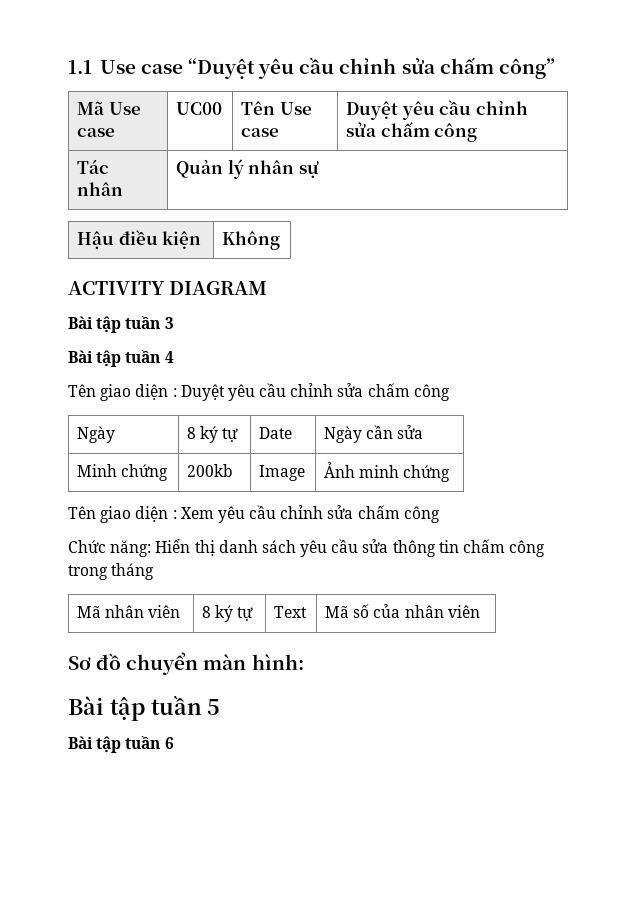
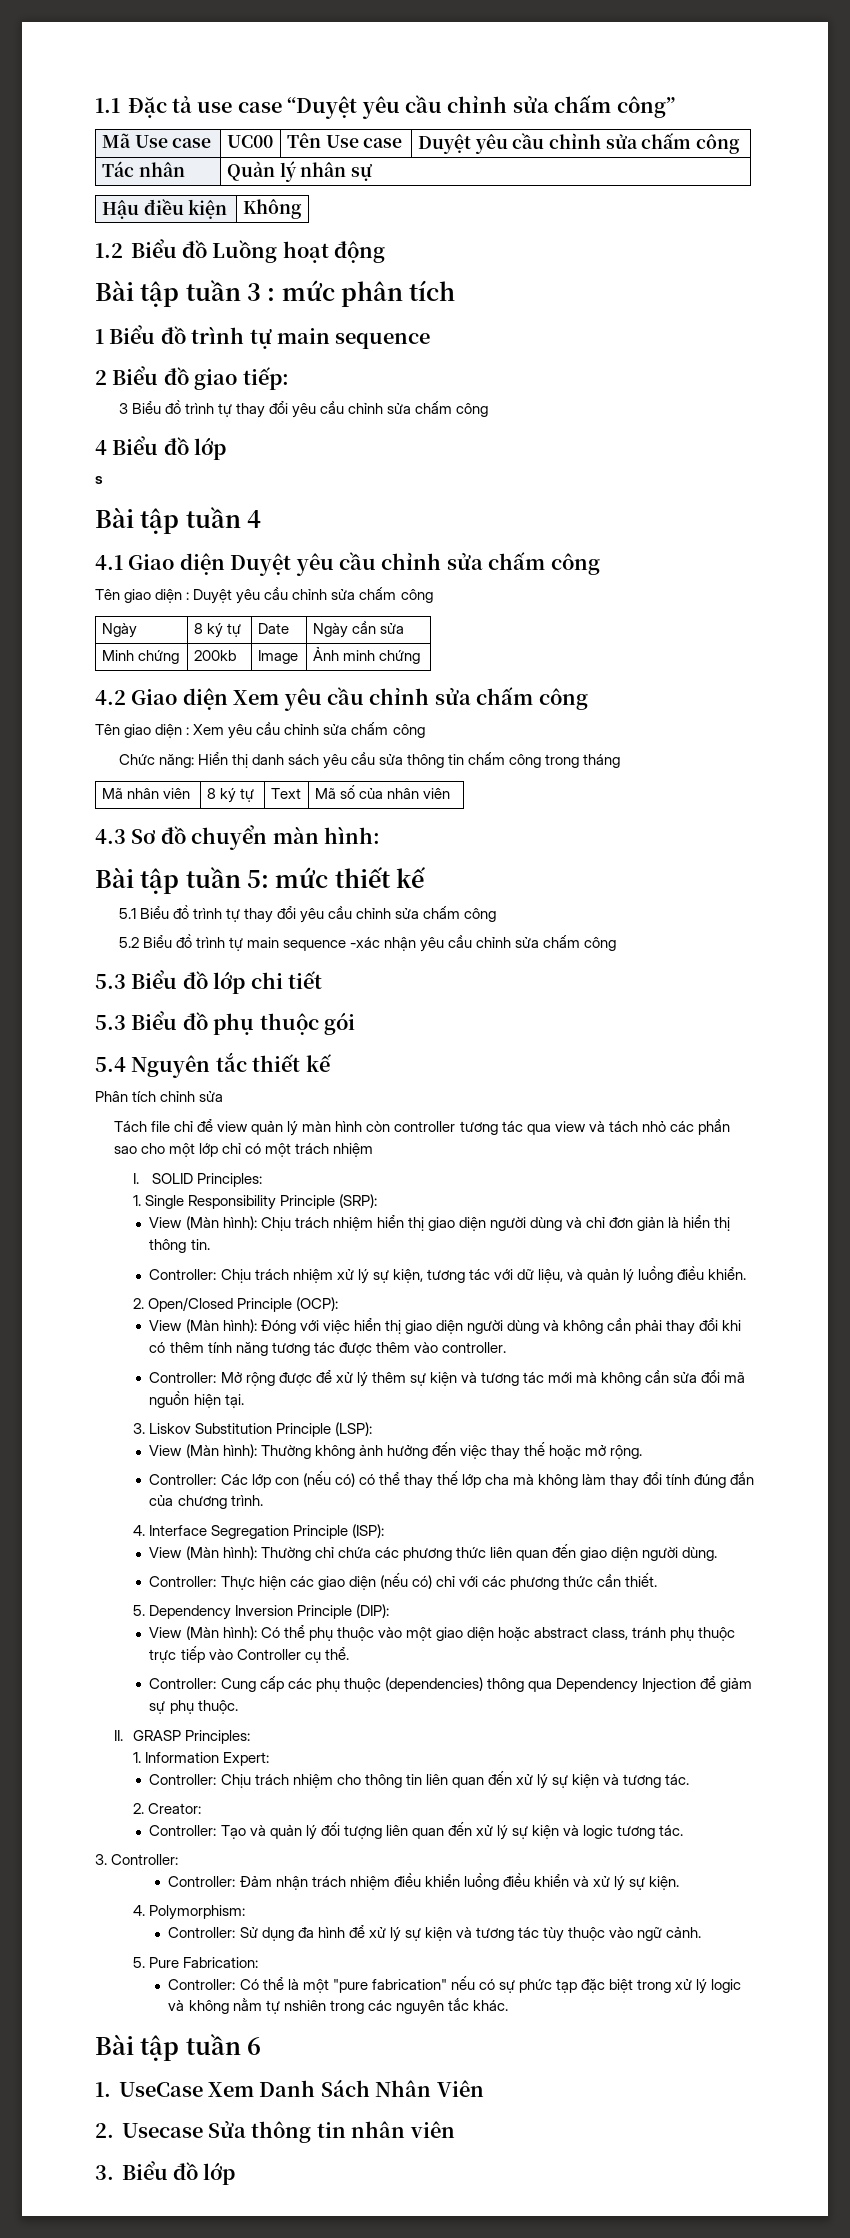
- 1.1 Use case “Duyệt yêu cầu chỉnh sửa chấm công”
+ 1.1 Đặc tả use case “Duyệt yêu cầu chỉnh sửa chấm công”
- ACTIVITY DIAGRAM
- Bài tập tuần 3
+ 1.2 Biểu đồ Luồng hoạt động
+ Bài tập tuần 3 : mức phân tích
+ 1 Biểu đồ trình tự main sequence
+ 2 Biểu đồ giao tiếp:
+ 3 Biểu đồ trình tự thay đổi yêu cầu chỉnh sửa chấm công
+ 4 Biểu đồ lớp
+ s
  Bài tập tuần 4
+ 4.1 Giao diện Duyệt yêu cầu chỉnh sửa chấm công
+ 4.2 Giao diện Xem yêu cầu chỉnh sửa chấm công
- Sơ đồ chuyển màn hình:
+ 4.3 Sơ đồ chuyển màn hình:
- Bài tập tuần 5
+ Bài tập tuần 5: mức thiết kế
+ 5.1 Biểu đồ trình tự thay đổi yêu cầu chỉnh sửa chấm công
+ 5.2 Biểu đồ trình tự main sequence -xác nhận yêu cầu chỉnh sửa chấm công
+ 5.3 Biểu đồ lớp chi tiết
+ 5.3 Biểu đồ phụ thuộc gói
+ 5.4 Nguyên tắc thiết kế
+ Phân tích chỉnh sửa
+ Tách file chỉ để view quản lý màn hình còn controller tương tác qua view và tách nhỏ các phần sao cho một lớp chỉ có một trách nhiệm
+ I. SOLID Principles:
+ 1. Single Responsibility Principle (SRP):
+ View (Màn hình): Chịu trách nhiệm hiển thị giao diện người dùng và chỉ đơn giản là hiển thị thông tin.
+ Controller: Chịu trách nhiệm xử lý sự kiện, tương tác với dữ liệu, và quản lý luồng điều khiển.
+ 2. Open/Closed Principle (OCP):
+ View (Màn hình): Đóng với việc hiển thị giao diện người dùng và không cần phải thay đổi khi có thêm tính năng tương tác được thêm vào controller.
+ Controller: Mở rộng được để xử lý thêm sự kiện và tương tác mới mà không cần sửa đổi mã nguồn hiện tại.
+ 3. Liskov Substitution Principle (LSP):
+ View (Màn hình): Thường không ảnh hưởng đến việc thay thế hoặc mở rộng.
+ Controller: Các lớp con (nếu có) có thể thay thế lớp cha mà không làm thay đổi tính đúng đắn của chương trình.
+ 4. Interface Segregation Principle (ISP):
+ View (Màn hình): Thường chỉ chứa các phương thức liên quan đến giao diện người dùng.
+ Controller: Thực hiện các giao diện (nếu có) chỉ với các phương thức cần thiết.
+ 5. Dependency Inversion Principle (DIP):
+ View (Màn hình): Có thể phụ thuộc vào một giao diện hoặc abstract class, tránh phụ thuộc trực tiếp vào Controller cụ thể.
+ Controller: Cung cấp các phụ thuộc (dependencies) thông qua Dependency Injection để giảm sự phụ thuộc.
+ II. GRASP Principles:
+ 1. Information Expert:
+ Controller: Chịu trách nhiệm cho thông tin liên quan đến xử lý sự kiện và tương tác.
+ 2. Creator:
+ Controller: Tạo và quản lý đối tượng liên quan đến xử lý sự kiện và logic tương tác.
+ 3. Controller:
+ Controller: Đảm nhận trách nhiệm điều khiển luồng điều khiển và xử lý sự kiện.
+ 4. Polymorphism:
+ Controller: Sử dụng đa hình để xử lý sự kiện và tương tác tùy thuộc vào ngữ cảnh.
+ 5. Pure Fabrication:
+ Controller: Có thể là một "pure fabrication" nếu có sự phức tạp đặc biệt trong xử lý logic và không nằm tự nshiên trong các nguyên tắc khác.
  Bài tập tuần 6
+ 1. UseCase Xem Danh Sách Nhân Viên
+ 2. Usecase Sửa thông tin nhân viên
+ 3. Biểu đồ lớp

